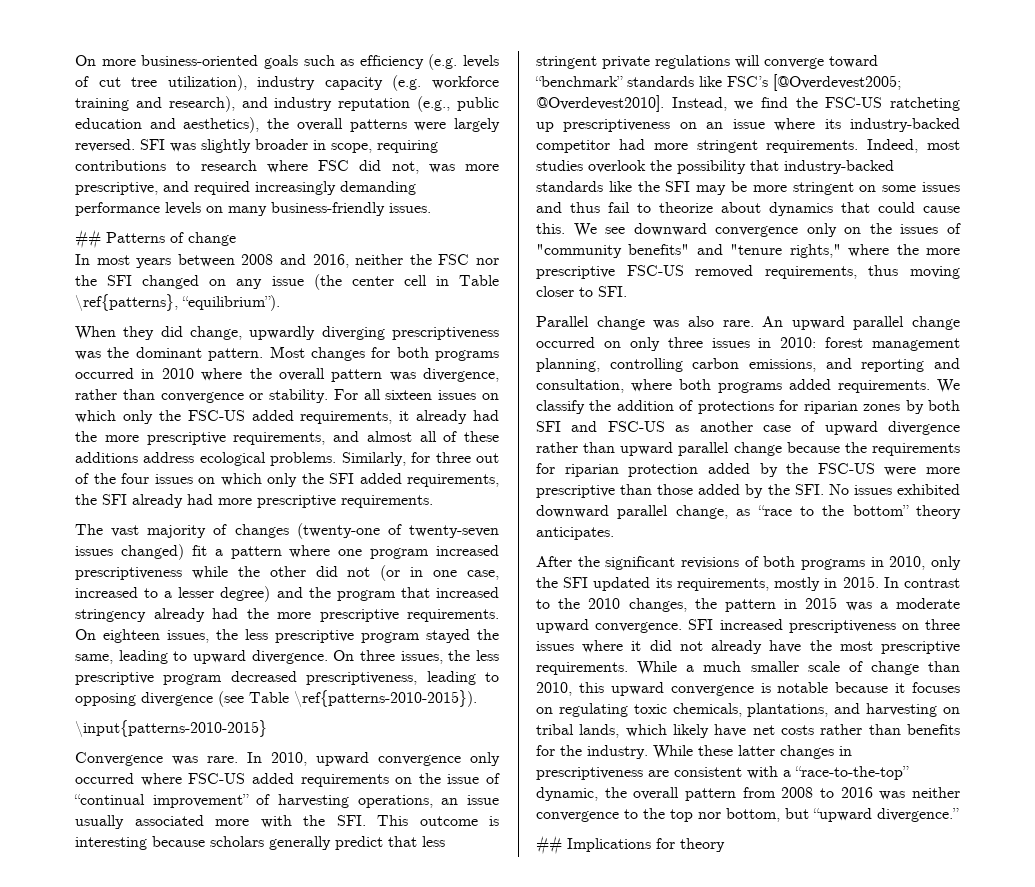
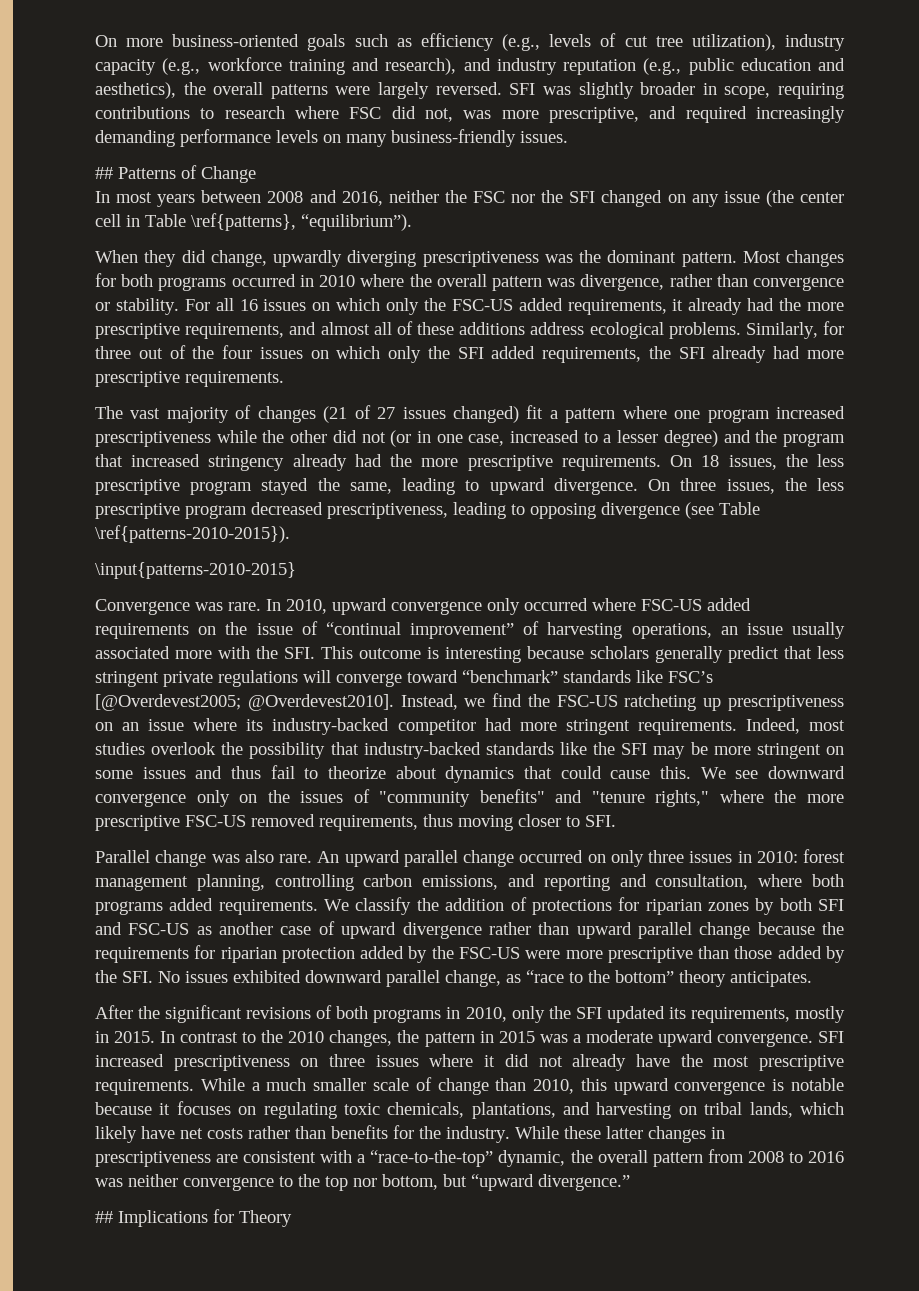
- On more business-oriented goals such as efficiency (e.g. levels of cut tree utilization), industry capacity (e.g. workforce training and research), and industry reputation (e.g., public education and aesthetics), the overall patterns were largely reversed.
+ On more business-oriented goals such as efficiency (e.g., levels of cut tree utilization), industry capacity (e.g., workforce training and research), and industry reputation (e.g., public education and aesthetics), the overall patterns were largely reversed.
- ## Patterns of change
+ ## Patterns of Change
- For all sixteen issues on which only the FSC-US added requirements, it already had the more prescriptive requirements, and almost all of these additions address ecological problems.
+ For all 16 issues on which only the FSC-US added requirements, it already had the more prescriptive requirements, and almost all of these additions address ecological problems.
- The vast majority of changes (twenty-one of twenty-seven issues changed) fit a pattern where one program increased prescriptiveness while the other did not (or in one case, increased to a lesser degree) and the program that increased stringency already had the more prescriptive requirements.
+ The vast majority of changes (21 of 27 issues changed) fit a pattern where one program increased prescriptiveness while the other did not (or in one case, increased to a lesser degree) and the program that increased stringency already had the more prescriptive requirements.
- On eighteen issues, the less prescriptive program stayed the same, leading to upward divergence.
+ On 18 issues, the less prescriptive program stayed the same, leading to upward divergence.
- ## Implications for theory
+ ## Implications for Theory

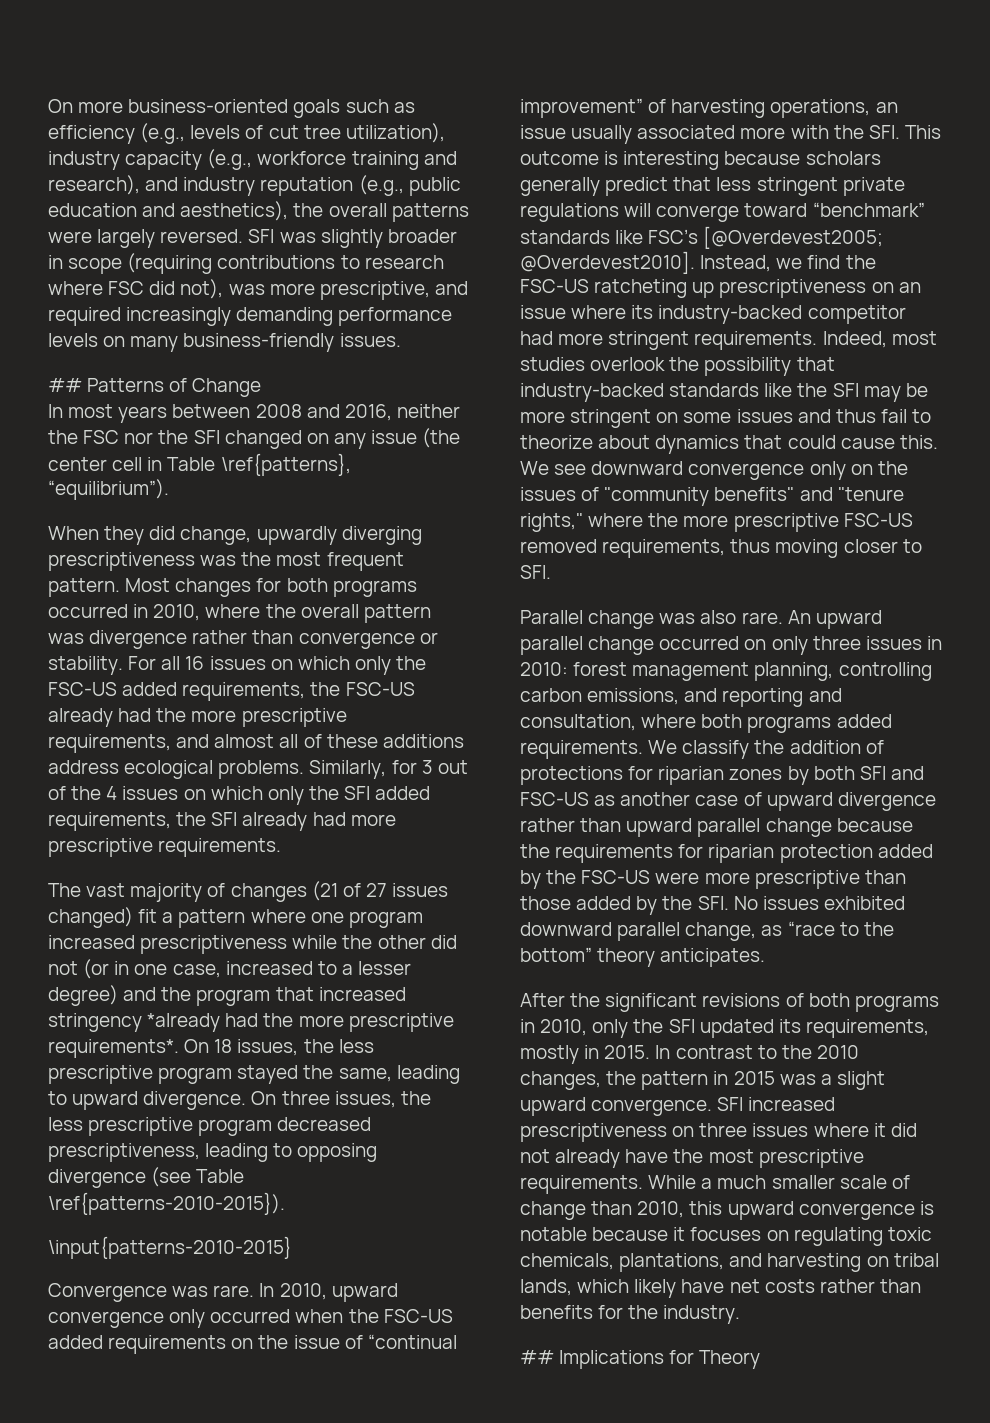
- SFI was slightly broader in scope, requiring contributions to research where FSC did not, was more prescriptive, and required increasingly demanding performance levels on many business-friendly issues.
+ SFI was slightly broader in scope (requiring contributions to research where FSC did not), was more prescriptive, and required increasingly demanding performance levels on many business-friendly issues.
- When they did change, upwardly diverging prescriptiveness was the dominant pattern.
+ When they did change, upwardly diverging prescriptiveness was the most frequent pattern.
- Most changes for both programs occurred in 2010 where the overall pattern was divergence, rather than convergence or stability.
+ Most changes for both programs occurred in 2010, where the overall pattern was divergence rather than convergence or stability.
- For all 16 issues on which only the FSC-US added requirements, it already had the more prescriptive requirements, and almost all of these additions address ecological problems.
+ For all 16 issues on which only the FSC-US added requirements, the FSC-US already had the more prescriptive requirements, and almost all of these additions address ecological problems.
- Similarly, for three out of the four issues on which only the SFI added requirements, the SFI already had more prescriptive requirements.
+ Similarly, for 3 out of the 4 issues on which only the SFI added requirements, the SFI already had more prescriptive requirements.
- The vast majority of changes (21 of 27 issues changed) fit a pattern where one program increased prescriptiveness while the other did not (or in one case, increased to a lesser degree) and the program that increased stringency already had the more prescriptive requirements.
+ The vast majority of changes (21 of 27 issues changed) fit a pattern where one program increased prescriptiveness while the other did not (or in one case, increased to a lesser degree) and the program that increased stringency *already had the more prescriptive requirements*.
- In 2010, upward convergence only occurred where FSC-US added requirements on the issue of “continual improvement” of harvesting operations, an issue usually associated more with the SFI. This outcome is interesting because scholars generally predict that less stringent private regulations will converge toward “benchmark” standards like FSC’s [@Overdevest2005; @Overdevest2010].
+ In 2010, upward convergence only occurred when the FSC-US added requirements on the issue of “continual improvement” of harvesting operations, an issue usually associated more with the SFI. This outcome is interesting because scholars generally predict that less stringent private regulations will converge toward “benchmark” standards like FSC’s [@Overdevest2005; @Overdevest2010].
- In contrast to the 2010 changes, the pattern in 2015 was a moderate upward convergence.
+ In contrast to the 2010 changes, the pattern in 2015 was a slight upward convergence.
- While these latter changes in prescriptiveness are consistent with a “race-to-the-top” dynamic, the overall pattern from 2008 to 2016 was neither convergence to the top nor bottom, but “upward divergence.”

